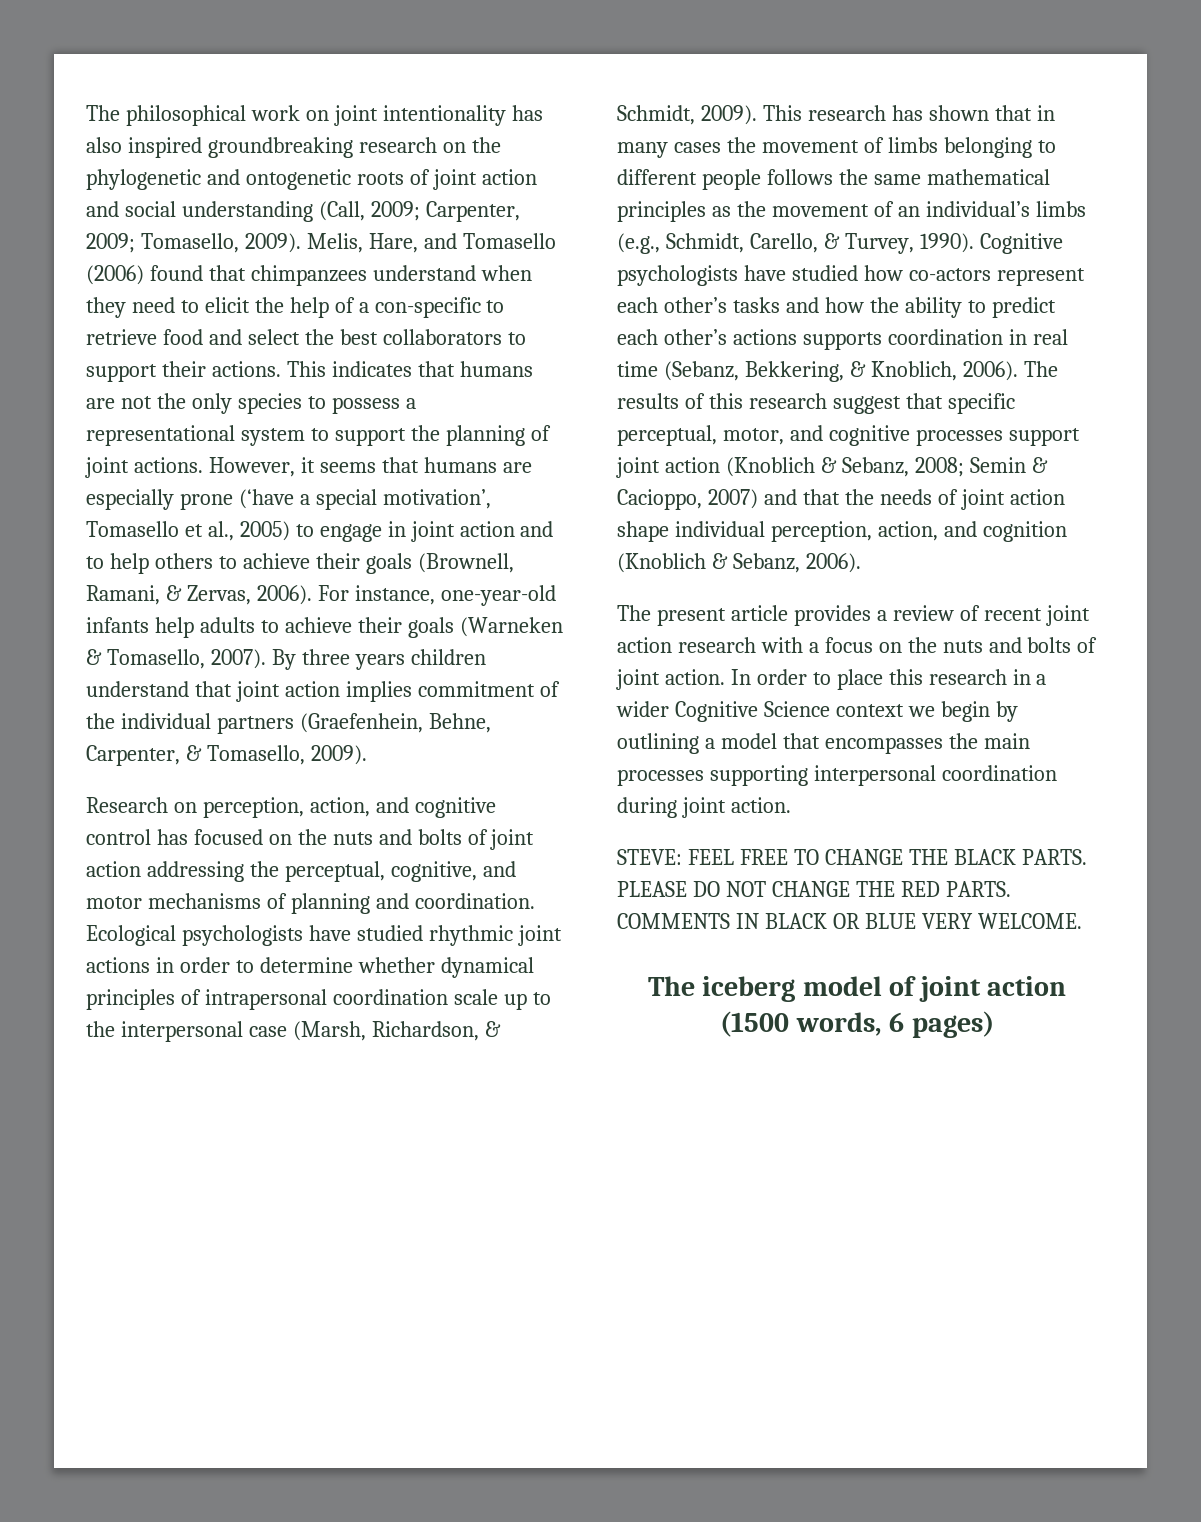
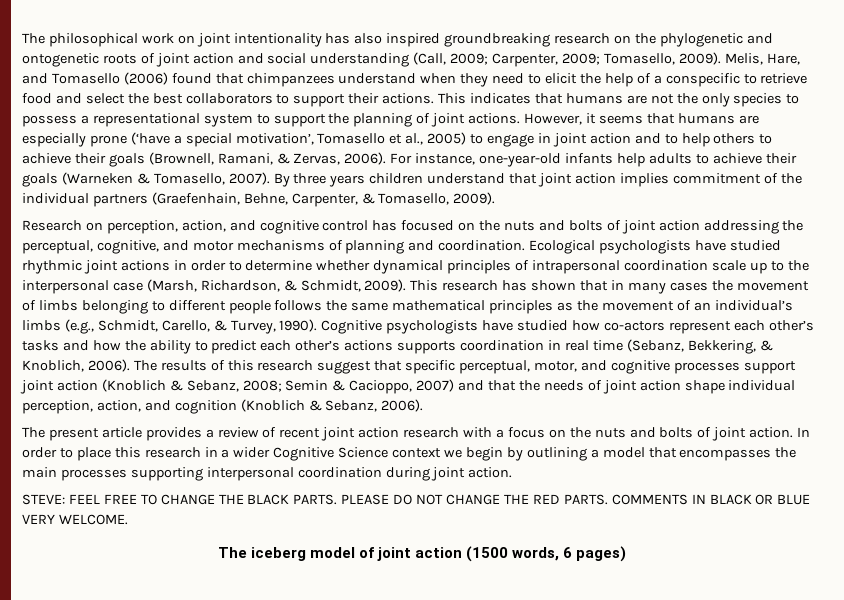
- Melis, Hare, and Tomasello (2006) found that chimpanzees understand when they need to elicit the help of a con-specific to retrieve food and select the best collaborators to support their actions.
+ Melis, Hare, and Tomasello (2006) found that chimpanzees understand when they need to elicit the help of a conspecific to retrieve food and select the best collaborators to support their actions.
- By three years children understand that joint action implies commitment of the individual partners (Graefenhein, Behne, Carpenter, & Tomasello, 2009).
+ By three years children understand that joint action implies commitment of the individual partners (Graefenhain, Behne, Carpenter, & Tomasello, 2009).

